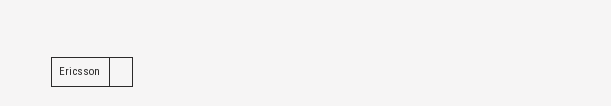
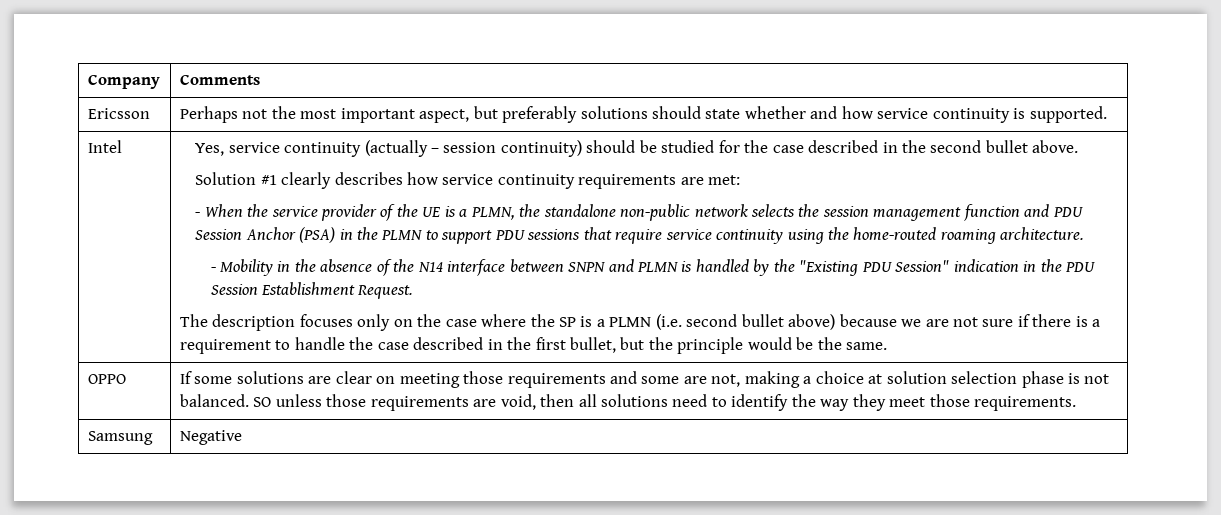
+ Company | Comments
- Ericsson |
+ Ericsson | Perhaps not the most important aspect, but preferably solutions should state whether and how service continuity is supported.
+ Intel | Yes, service continuity (actually – session continuity) should be studied for the case described in the second bullet above.
+ Solution #1 clearly describes how service continuity requirements are met:
+ - When the service provider of the UE is a PLMN, the standalone non-public network selects the session management function and PDU Session Anchor (PSA) in the PLMN to support PDU sessions that require service continuity using the home-routed roaming architecture.
+ - Mobility in the absence of the N14 interface between SNPN and PLMN is handled by the "Existing PDU Session" indication in the PDU Session Establishment Request.
+ The description focuses only on the case where the SP is a PLMN (i.e. second bullet above) because we are not sure if there is a requirement to handle the case described in the first bullet, but the principle would be the same.
+ OPPO | If some solutions are clear on meeting those requirements and some are not, making a choice at solution selection phase is not balanced. SO unless those requirements are void, then all solutions need to identify the way they meet those requirements.
+ Samsung | Negative

